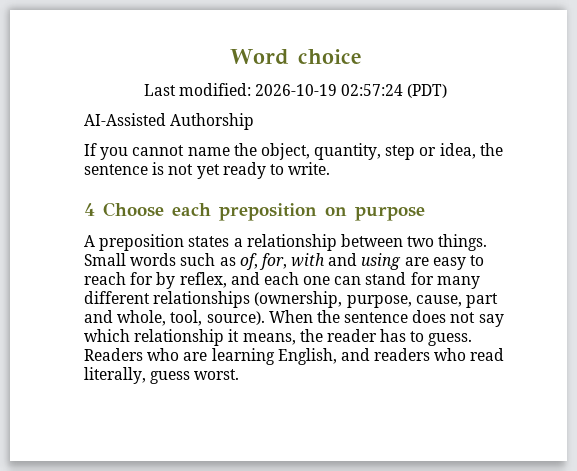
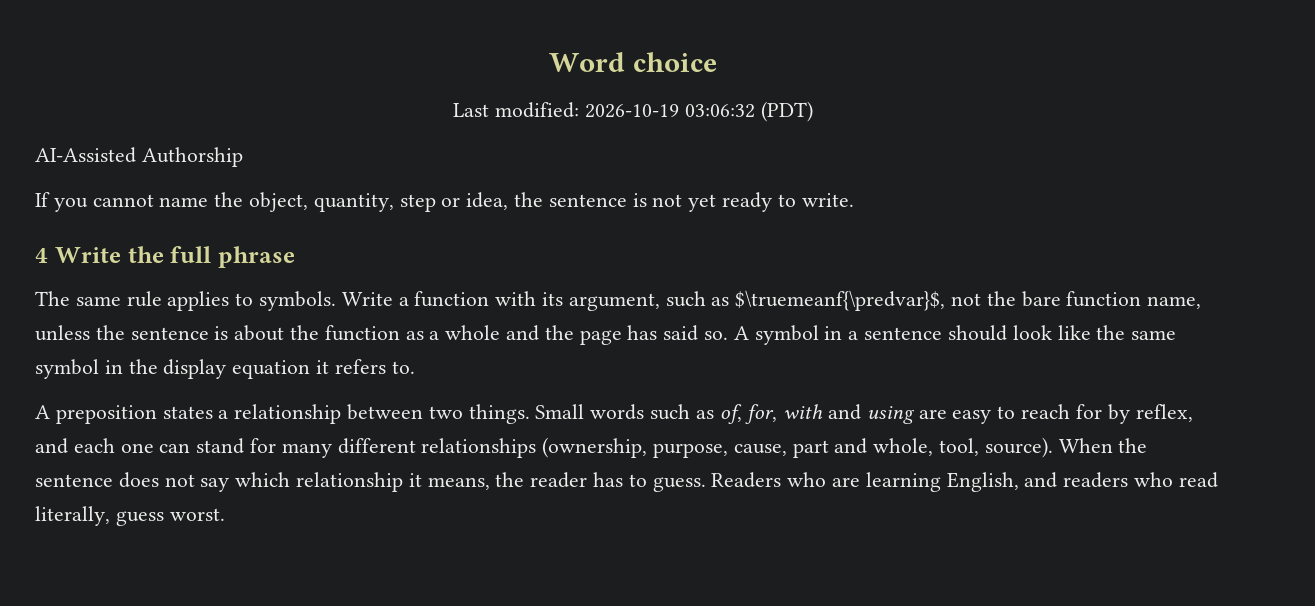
- Last modified: 2026-10-19 02:57:24 (PDT)
+ Last modified: 2026-10-19 03:06:32 (PDT)
- 4 Choose each preposition on purpose
+ 4 Write the full phrase
+ The same rule applies to symbols. Write a function with its argument, such as $\truemeanf{\predvar}$, not the bare function name, unless the sentence is about the function as a whole and the page has said so. A symbol in a sentence should look like the same symbol in the display equation it refers to.

